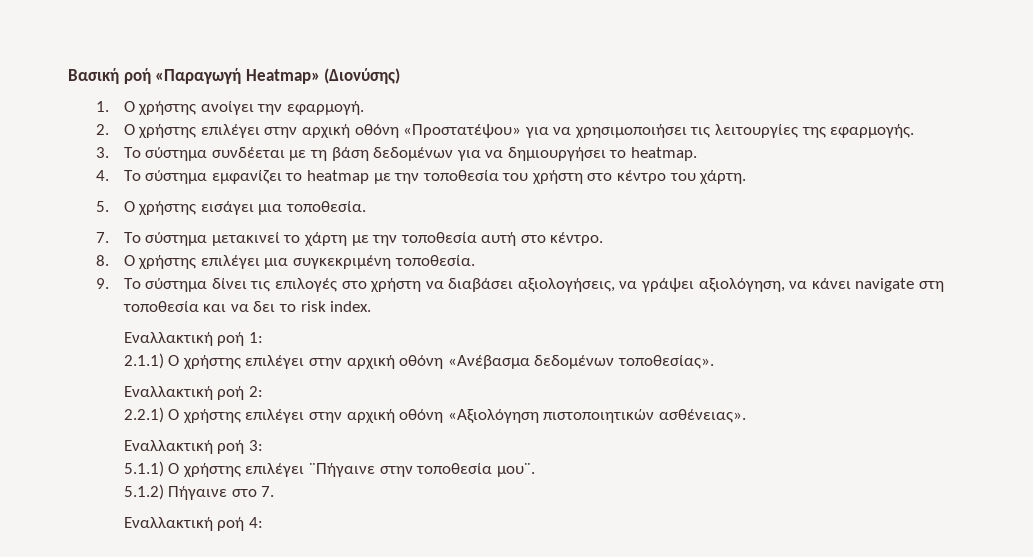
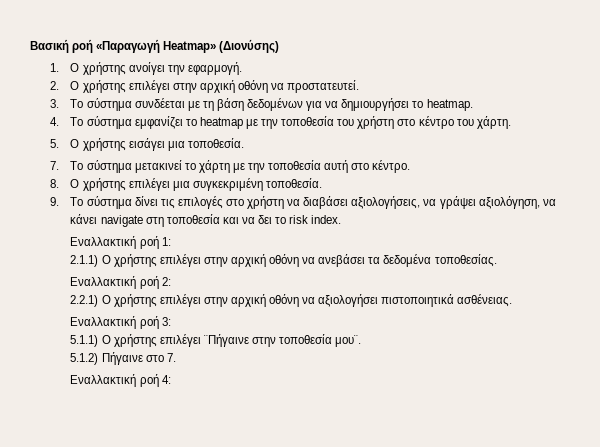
- 2. Ο χρήστης επιλέγει στην αρχική οθόνη «Προστατέψου» για να χρησιμοποιήσει τις λειτουργίες της εφαρμογής.
+ 2. Ο χρήστης επιλέγει στην αρχική οθόνη να προστατευτεί.
- 2.1.1) Ο χρήστης επιλέγει στην αρχική οθόνη «Ανέβασμα δεδομένων τοποθεσίας».
+ 2.1.1) Ο χρήστης επιλέγει στην αρχική οθόνη να ανεβάσει τα δεδομένα τοποθεσίας.
- 2.2.1) Ο χρήστης επιλέγει στην αρχική οθόνη «Αξιολόγηση πιστοποιητικών ασθένειας».
+ 2.2.1) Ο χρήστης επιλέγει στην αρχική οθόνη να αξιολογήσει πιστοποιητικά ασθένειας.

